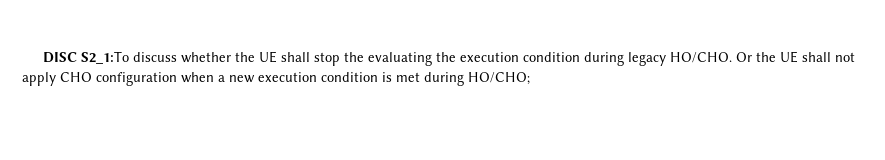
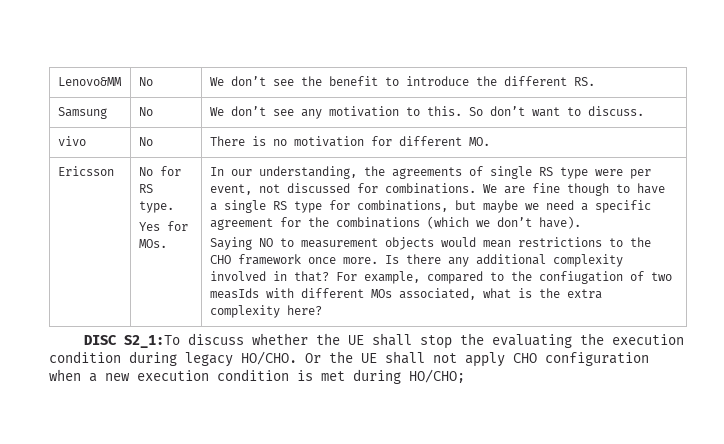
+ Lenovo&MM | No | We don’t see the benefit to introduce the different RS.
+ Samsung | No | We don’t see any motivation to this. So don’t want to discuss.
+ vivo | No | There is no motivation for different MO.
+ Ericsson | No for RS type.
+ Yes for MOs. | In our understanding, the agreements of single RS type were per event, not discussed for combinations. We are fine though to have a single RS type for combinations, but maybe we need a specific agreement for the combinations (which we don’t have).
+ Saying NO to measurement objects would mean restrictions to the CHO framework once more. Is there any additional complexity involved in that? For example, compared to the confiugation of two measIds with different MOs associated, what is the extra complexity here?

